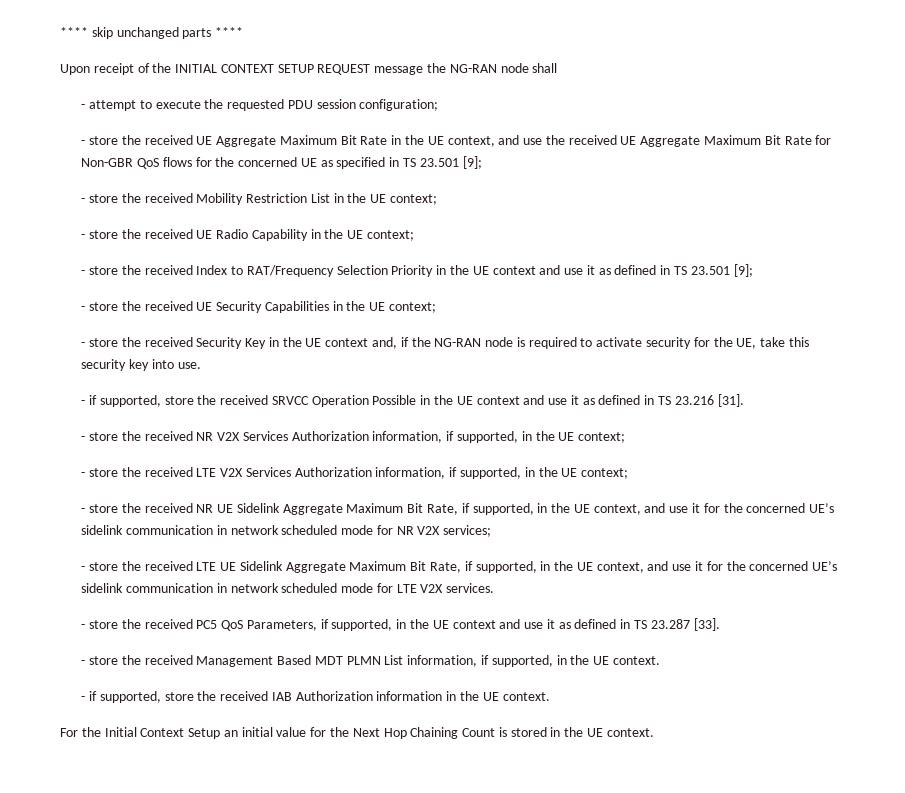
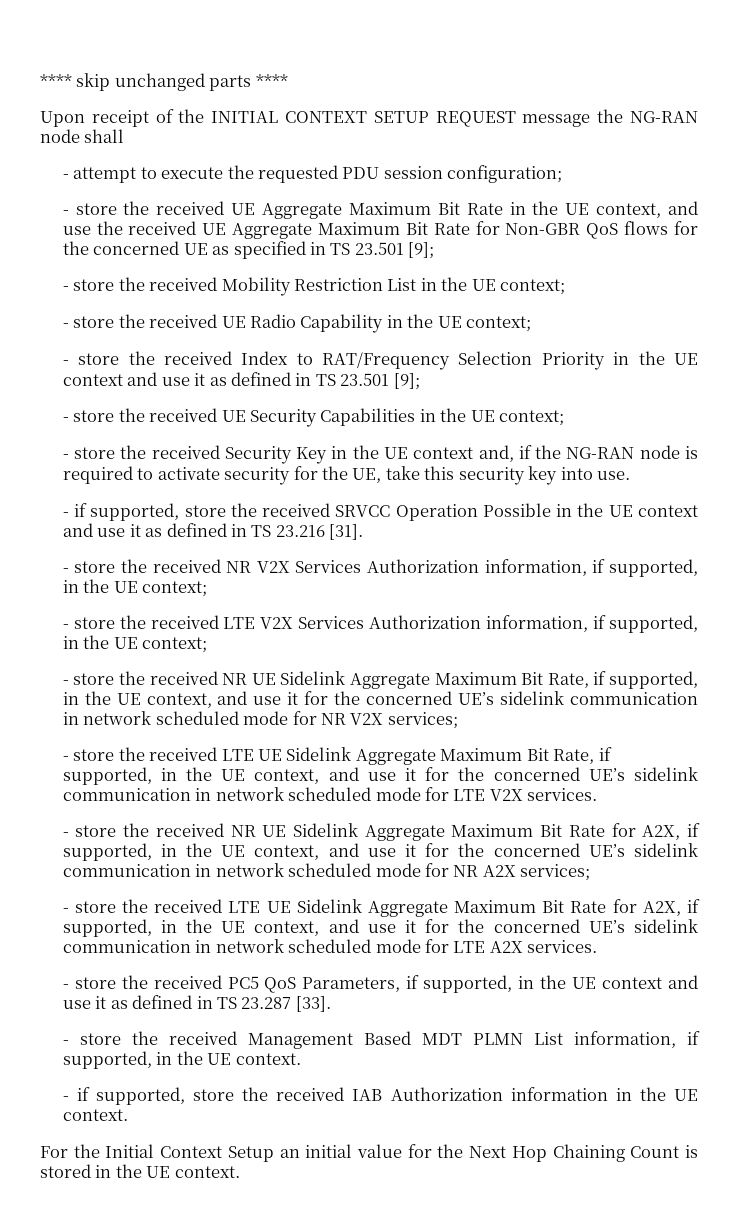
+ - store the received NR UE Sidelink Aggregate Maximum Bit Rate for A2X, if supported, in the UE context, and use it for the concerned UE’s sidelink communication in network scheduled mode for NR A2X services;
+ - store the received LTE UE Sidelink Aggregate Maximum Bit Rate for A2X, if supported, in the UE context, and use it for the concerned UE’s sidelink communication in network scheduled mode for LTE A2X services.

